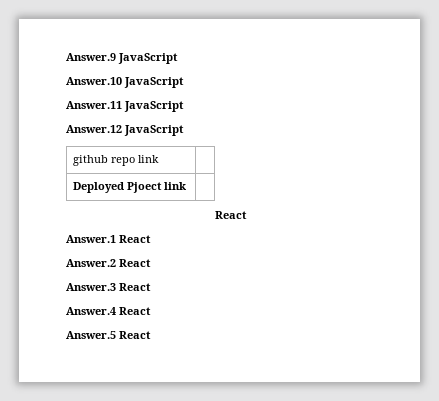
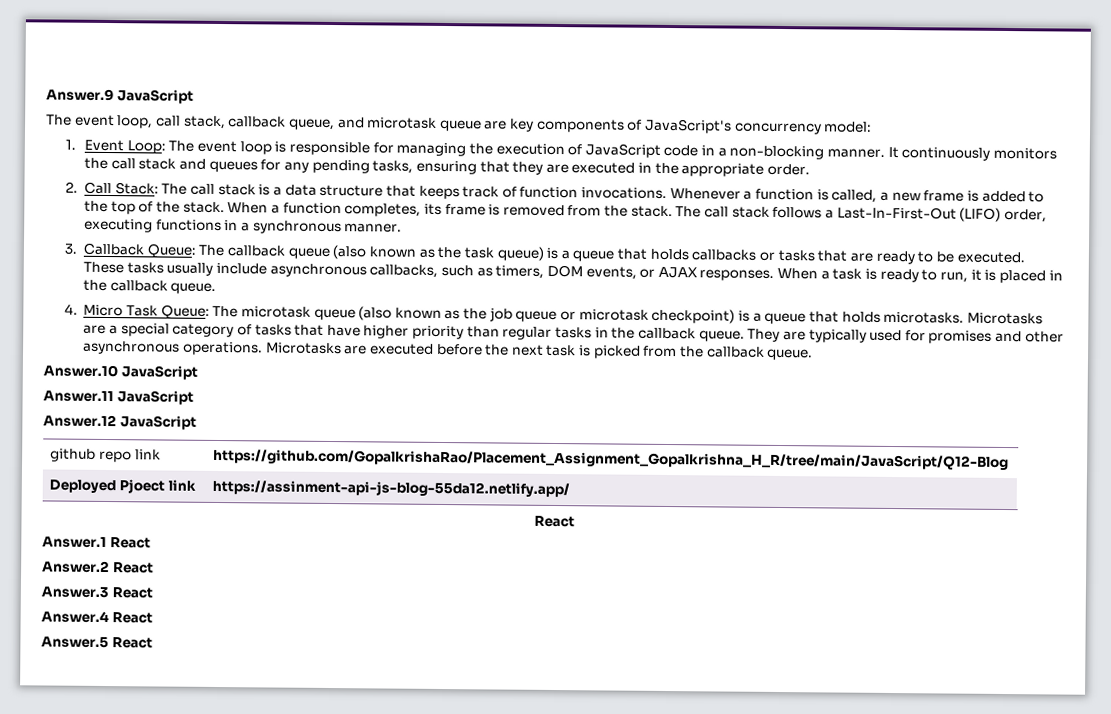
+ The event loop, call stack, callback queue, and microtask queue are key components of JavaScript's concurrency model:
+ 1. Event Loop: The event loop is responsible for managing the execution of JavaScript code in a non-blocking manner. It continuously monitors the call stack and queues for any pending tasks, ensuring that they are executed in the appropriate order.
+ 2. Call Stack: The call stack is a data structure that keeps track of function invocations. Whenever a function is called, a new frame is added to the top of the stack. When a function completes, its frame is removed from the stack. The call stack follows a Last-In-First-Out (LIFO) order, executing functions in a synchronous manner.
+ 3. Callback Queue: The callback queue (also known as the task queue) is a queue that holds callbacks or tasks that are ready to be executed. These tasks usually include asynchronous callbacks, such as timers, DOM events, or AJAX responses. When a task is ready to run, it is placed in the callback queue.
+ 4. Micro Task Queue: The microtask queue (also known as the job queue or microtask checkpoint) is a queue that holds microtasks. Microtasks are a special category of tasks that have higher priority than regular tasks in the callback queue. They are typically used for promises and other asynchronous operations. Microtasks are executed before the next task is picked from the callback queue.
- github repo link |
+ github repo link | https://github.com/GopalkrishaRao/Placement_Assignment_Gopalkrishna_H_R/tree/main/JavaScript/Q12-Blog
- Deployed Pjoect link |
+ Deployed Pjoect link | https://assinment-api-js-blog-55da12.netlify.app/

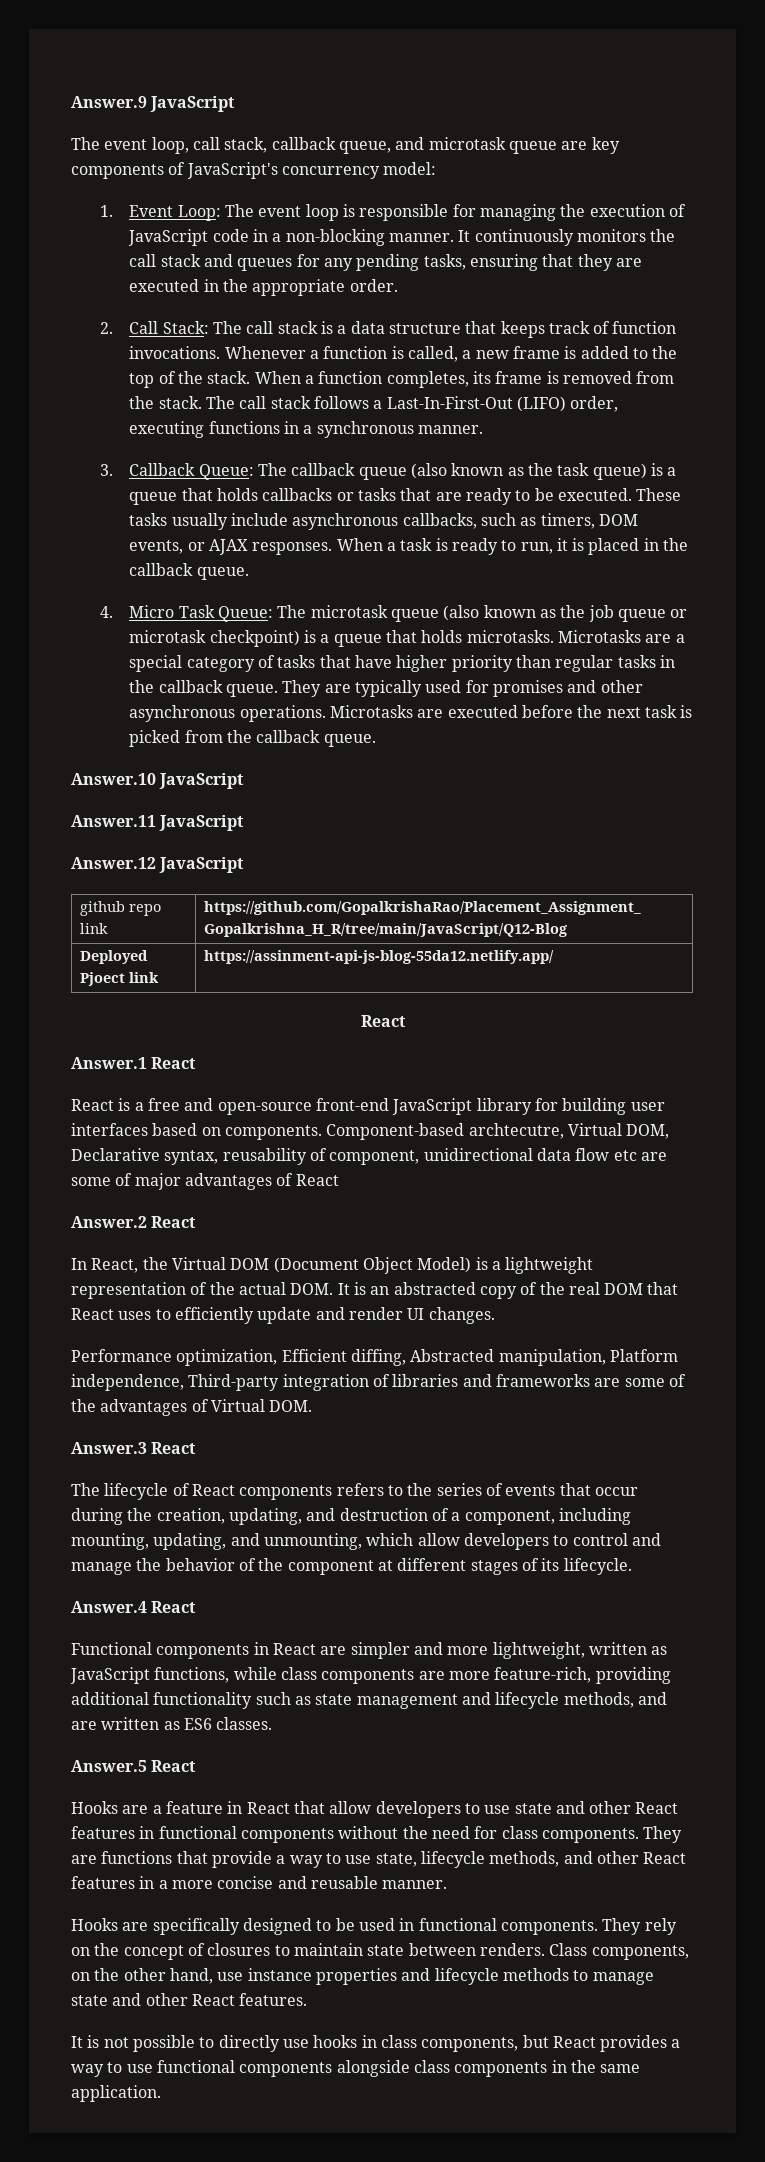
+ React is a free and open-source front-end JavaScript library for building user interfaces based on components. Component-based archtecutre, Virtual DOM, Declarative syntax, reusability of component, unidirectional data flow etc are some of major advantages of React
  Answer.2 React
+ In React, the Virtual DOM (Document Object Model) is a lightweight representation of the actual DOM. It is an abstracted copy of the real DOM that React uses to efficiently update and render UI changes.
+ Performance optimization, Efficient diffing, Abstracted manipulation, Platform independence, Third-party integration of libraries and frameworks are some of the advantages of Virtual DOM.
  Answer.3 React
+ The lifecycle of React components refers to the series of events that occur during the creation, updating, and destruction of a component, including mounting, updating, and unmounting, which allow developers to control and manage the behavior of the component at different stages of its lifecycle.
  Answer.4 React
+ Functional components in React are simpler and more lightweight, written as JavaScript functions, while class components are more feature-rich, providing additional functionality such as state management and lifecycle methods, and are written as ES6 classes.
  Answer.5 React
+ Hooks are a feature in React that allow developers to use state and other React features in functional components without the need for class components. They are functions that provide a way to use state, lifecycle methods, and other React features in a more concise and reusable manner.
+ Hooks are specifically designed to be used in functional components. They rely on the concept of closures to maintain state between renders. Class components, on the other hand, use instance properties and lifecycle methods to manage state and other React features.
+ It is not possible to directly use hooks in class components, but React provides a way to use functional components alongside class components in the same application.

